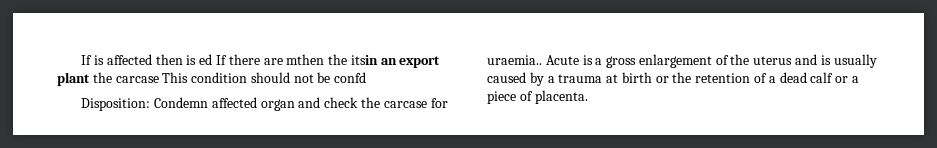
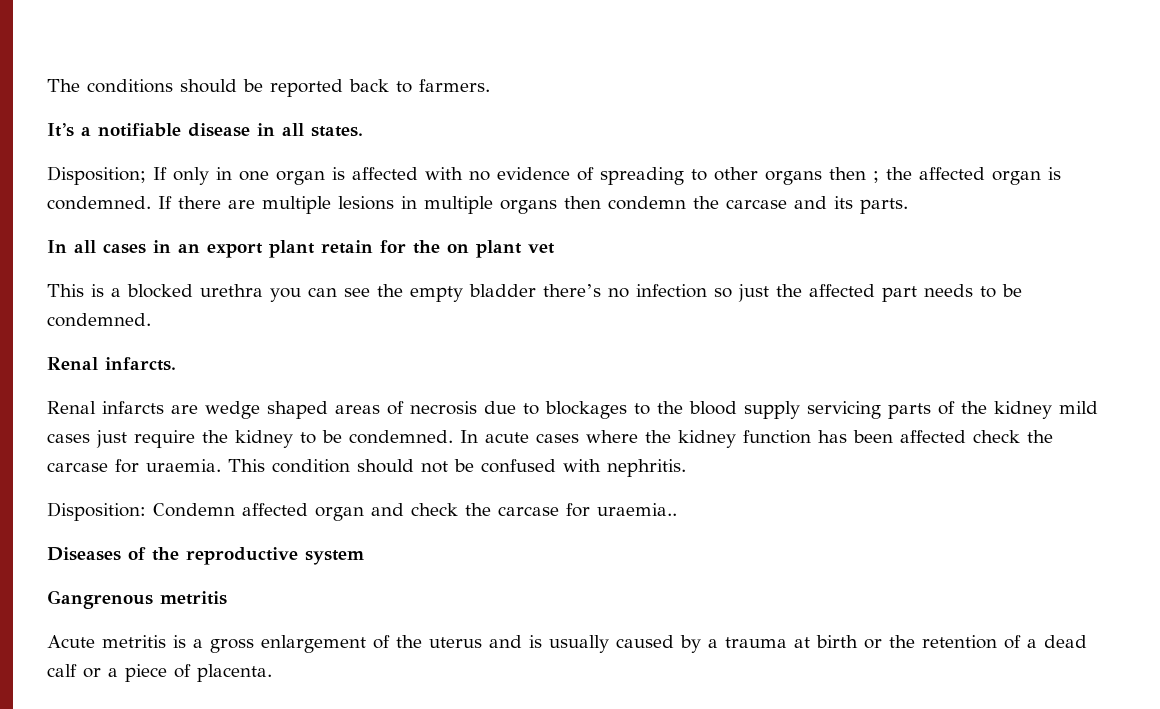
- If is affected then is ed If there are mthen the itsin an export plant the carcase This condition should not be confd
+ The conditions should be reported back to farmers.
+ It’s a notifiable disease in all states.
+ Disposition; If only in one organ is affected with no evidence of spreading to other organs then ; the affected organ is condemned. If there are multiple lesions in multiple organs then condemn the carcase and its parts.
+ In all cases in an export plant retain for the on plant vet
+ This is a blocked urethra you can see the empty bladder there’s no infection so just the affected part needs to be condemned.
+ Renal infarcts.
+ Renal infarcts are wedge shaped areas of necrosis due to blockages to the blood supply servicing parts of the kidney mild cases just require the kidney to be condemned. In acute cases where the kidney function has been affected check the carcase for uraemia. This condition should not be confused with nephritis.
- Disposition: Condemn affected organ and check the carcase for uraemia.. Acute is a gross enlargement of the uterus and is usually caused by a trauma at birth or the retention of a dead calf or a piece of placenta.
+ Disposition: Condemn affected organ and check the carcase for uraemia..
+ Diseases of the reproductive system
+ Gangrenous metritis
+ Acute metritis is a gross enlargement of the uterus and is usually caused by a trauma at birth or the retention of a dead calf or a piece of placenta.

